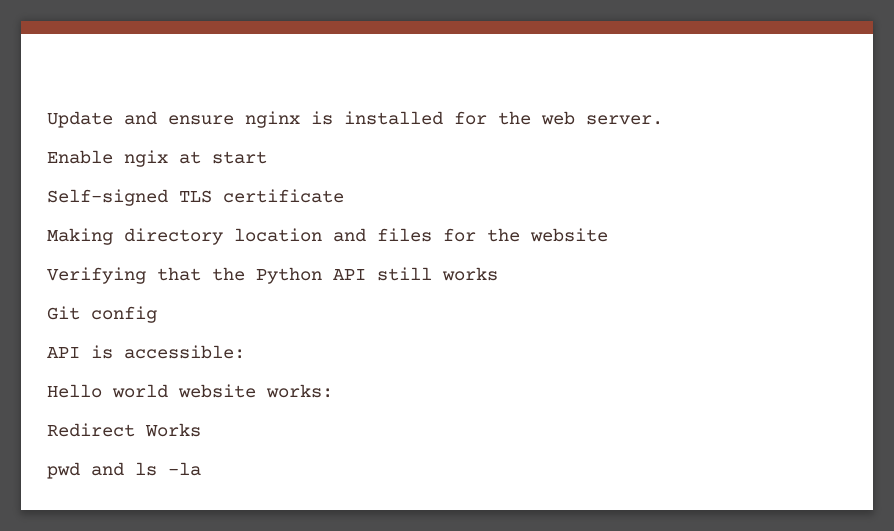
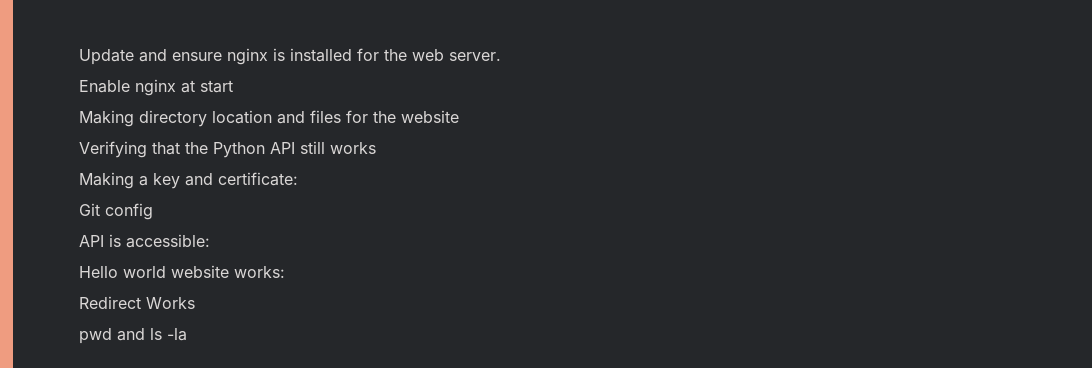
- Enable ngix at start
+ Enable nginx at start
- Self-signed TLS certificate
+ Making a key and certificate:

